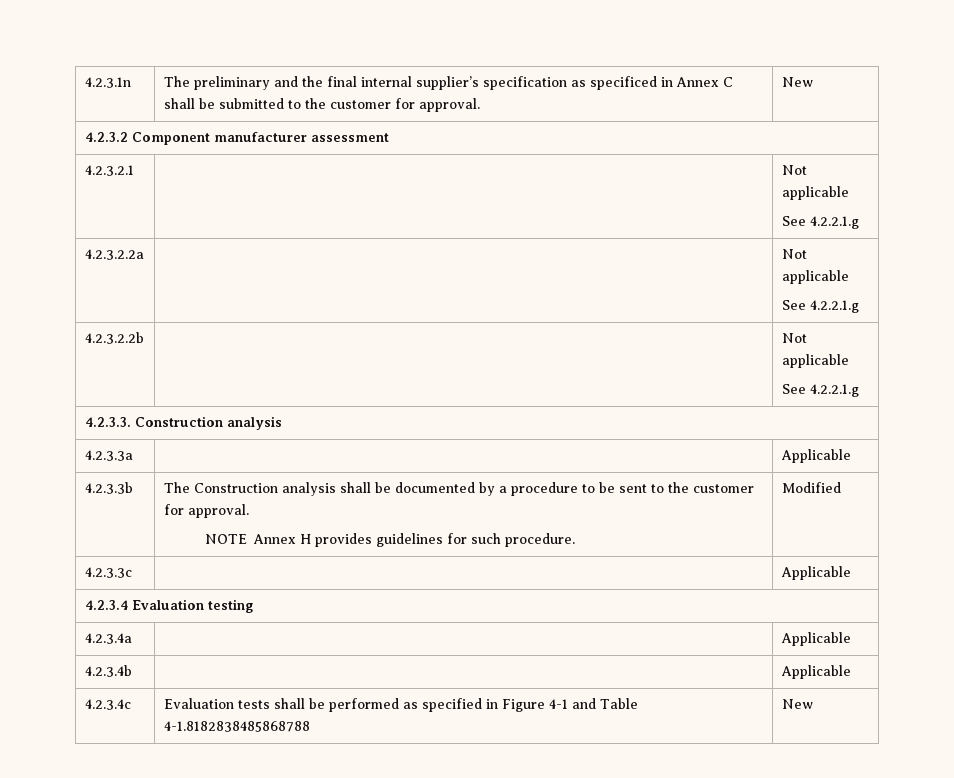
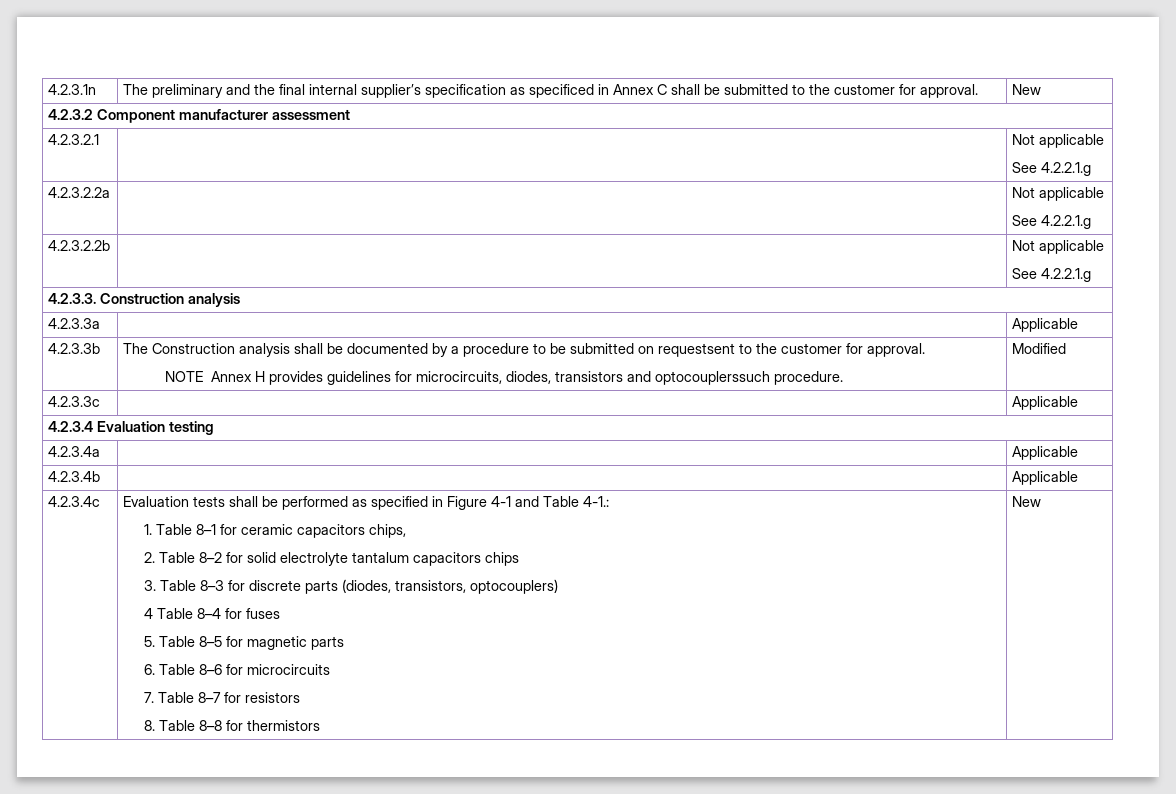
- 4.2.3.3b | The Construction analysis shall be documented by a procedure to be sent to the customer for approval.
- NOTE Annex H provides guidelines for such procedure. | Modified
+ 4.2.3.3b | The Construction analysis shall be documented by a procedure to be submitted on requestsent to the customer for approval.
+ NOTE Annex H provides guidelines for microcircuits, diodes, transistors and optocouplerssuch procedure. | Modified
- Evaluation tests shall be performed as specified in Figure 4-1 and Table 4-1.8182838485868788
+ Evaluation tests shall be performed as specified in Figure 4-1 and Table 4-1.:
+ 1. Table 8–1 for ceramic capacitors chips,
+ 2. Table 8–2 for solid electrolyte tantalum capacitors chips
+ 3. Table 8–3 for discrete parts (diodes, transistors, optocouplers)
+ 4 Table 8–4 for fuses
+ 5. Table 8–5 for magnetic parts
+ 6. Table 8–6 for microcircuits
+ 7. Table 8–7 for resistors
+ 8. Table 8–8 for thermistors

